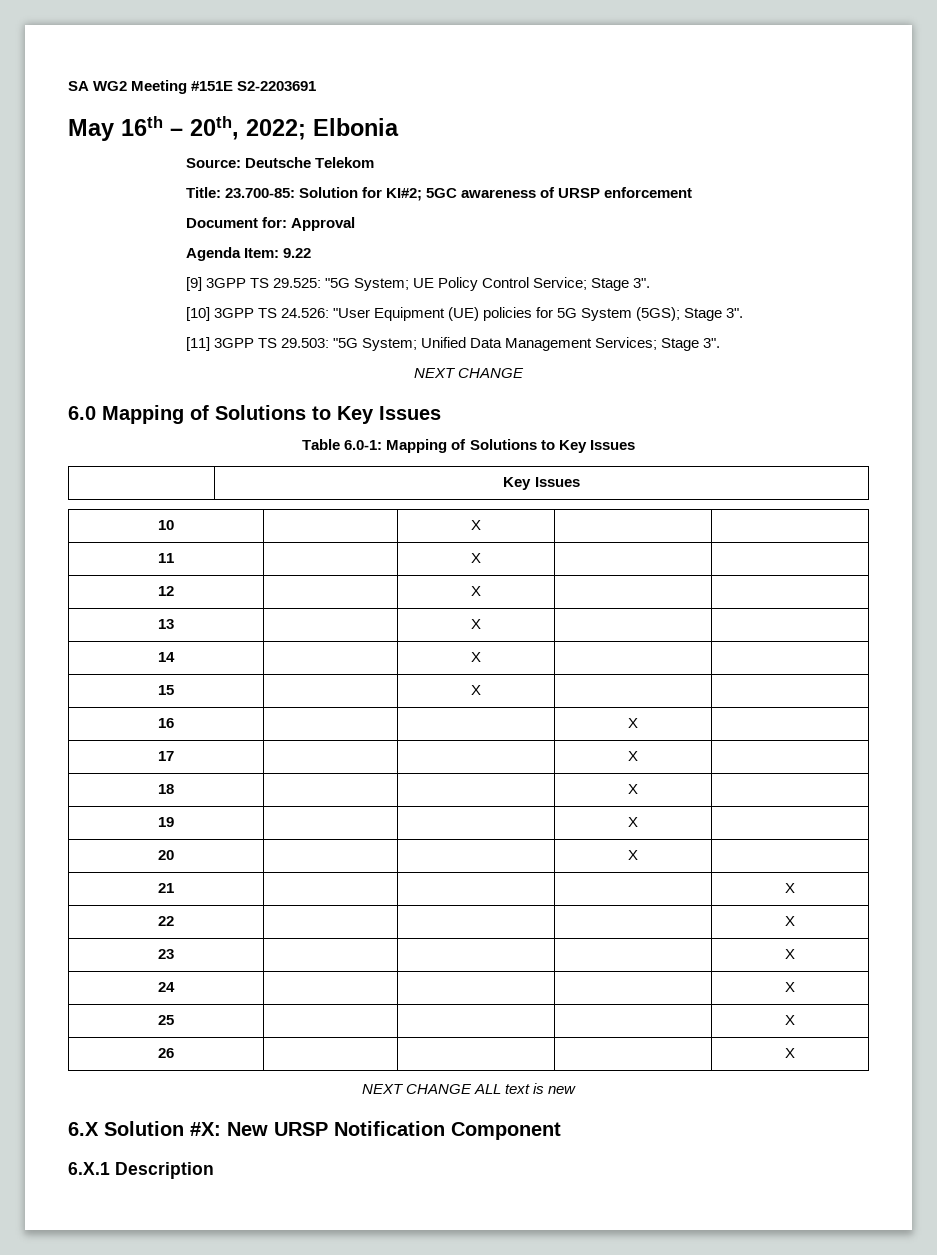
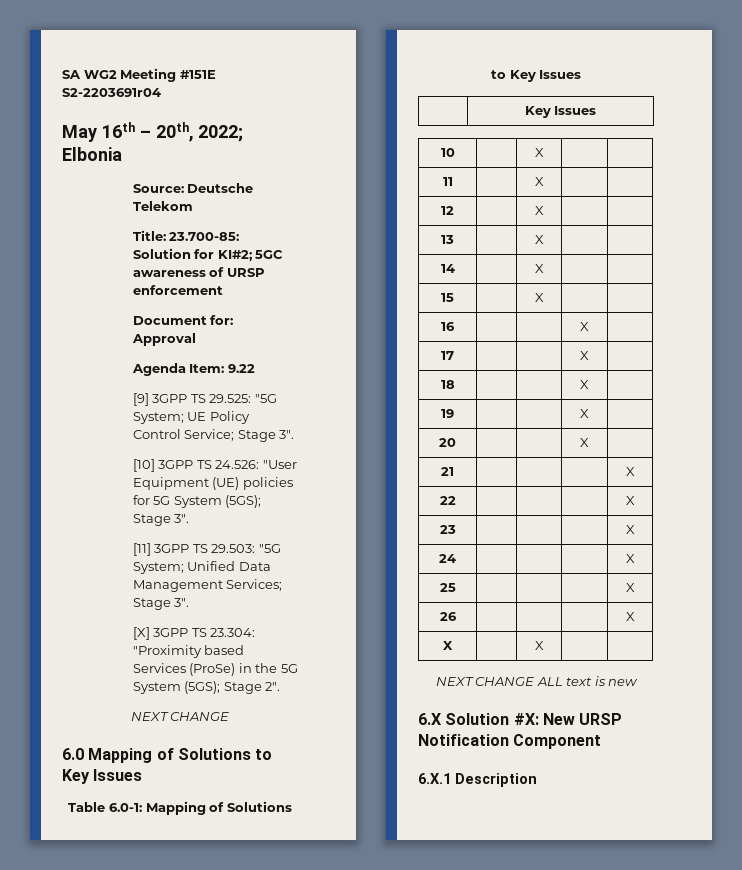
- SA WG2 Meeting #151E S2-2203691
+ SA WG2 Meeting #151E S2-2203691r04
+ [X] 3GPP TS 23.304: "Proximity based Services (ProSe) in the 5G System (5GS); Stage 2".
+ X | | X | |

